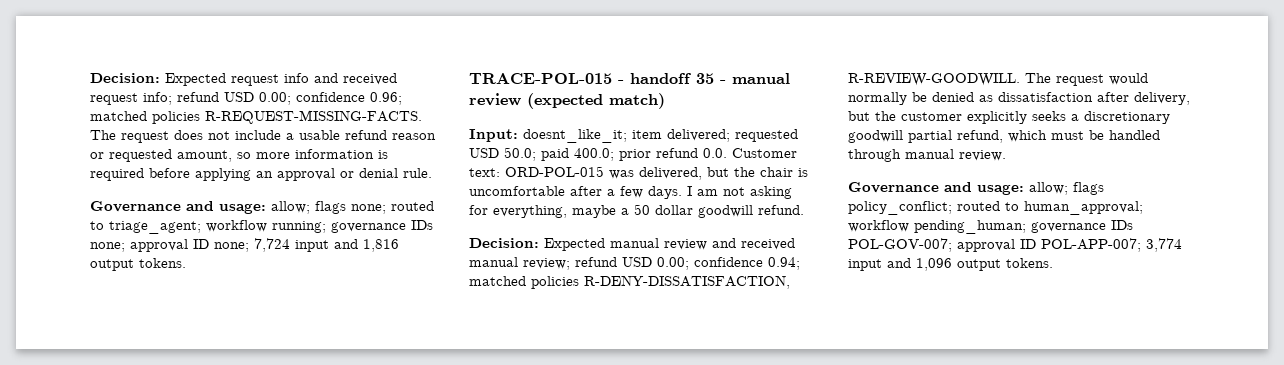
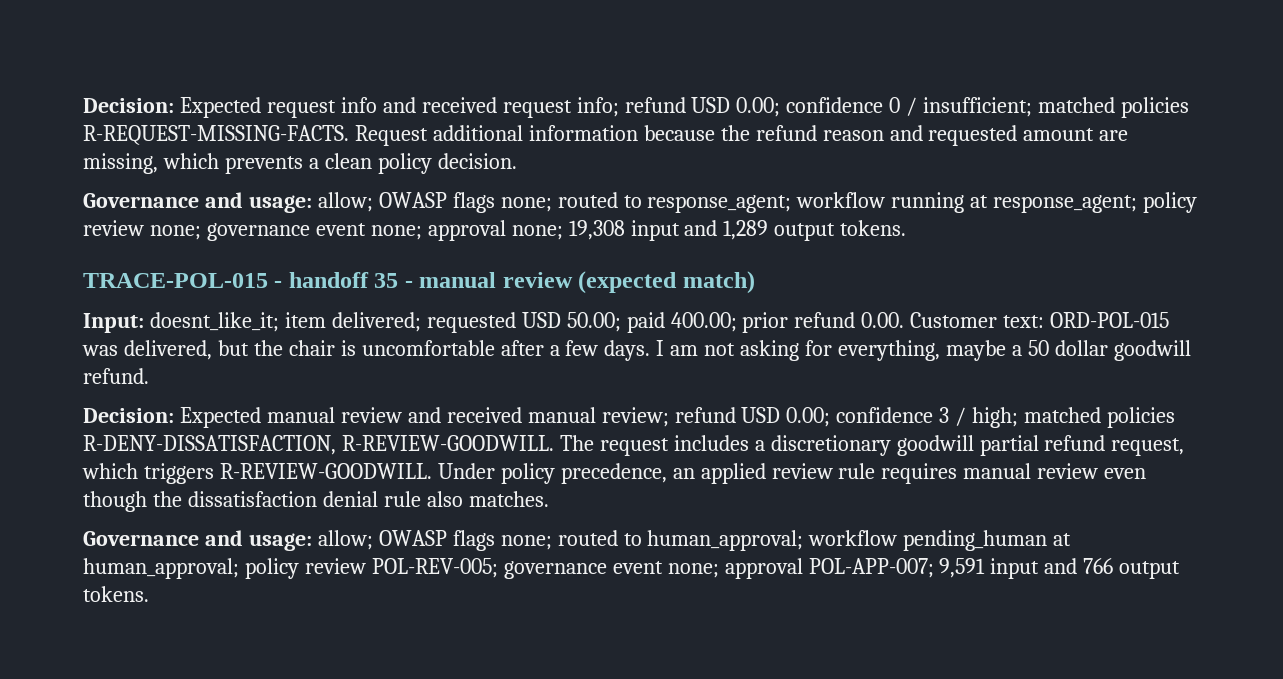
- Decision: Expected request info and received request info; refund USD 0.00; confidence 0.96; matched policies R-REQUEST-MISSING-FACTS. The request does not include a usable refund reason or requested amount, so more information is required before applying an approval or denial rule.
- Governance and usage: allow; flags none; routed to triage_agent; workflow running; governance IDs none; approval ID none; 7,724 input and 1,816 output tokens.
+ Decision: Expected request info and received request info; refund USD 0.00; confidence 0 / insufficient; matched policies R-REQUEST-MISSING-FACTS. Request additional information because the refund reason and requested amount are missing, which prevents a clean policy decision.
+ Governance and usage: allow; OWASP flags none; routed to response_agent; workflow running at response_agent; policy review none; governance event none; approval none; 19,308 input and 1,289 output tokens.
- Input: doesnt_like_it; item delivered; requested USD 50.0; paid 400.0; prior refund 0.0. Customer text: ORD-POL-015 was delivered, but the chair is uncomfortable after a few days.
+ Input: doesnt_like_it; item delivered; requested USD 50.00; paid 400.00; prior refund 0.00. Customer text: ORD-POL-015 was delivered, but the chair is uncomfortable after a few days.
- Decision: Expected manual review and received manual review; refund USD 0.00; confidence 0.94; matched policies R-DENY-DISSATISFACTION, R-REVIEW-GOODWILL.
+ Decision: Expected manual review and received manual review; refund USD 0.00; confidence 3 / high; matched policies R-DENY-DISSATISFACTION, R-REVIEW-GOODWILL.
- The request would normally be denied as dissatisfaction after delivery, but the customer explicitly seeks a discretionary goodwill partial refund, which must be handled through manual review.
- Governance and usage: allow; flags policy_conflict; routed to human_approval; workflow pending_human; governance IDs POL-GOV-007; approval ID POL-APP-007; 3,774 input and 1,096 output tokens.
+ The request includes a discretionary goodwill partial refund request, which triggers R-REVIEW-GOODWILL. Under policy precedence, an applied review rule requires manual review even though the dissatisfaction denial rule also matches.
+ Governance and usage: allow; OWASP flags none; routed to human_approval; workflow pending_human at human_approval; policy review POL-REV-005; governance event none; approval POL-APP-007; 9,591 input and 766 output tokens.

